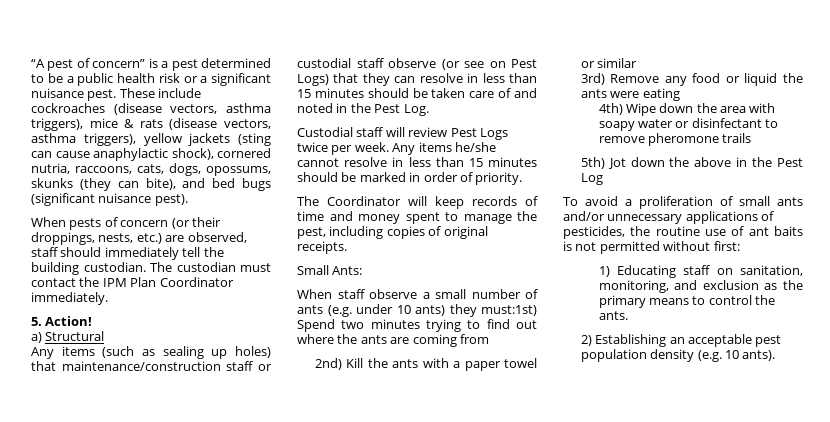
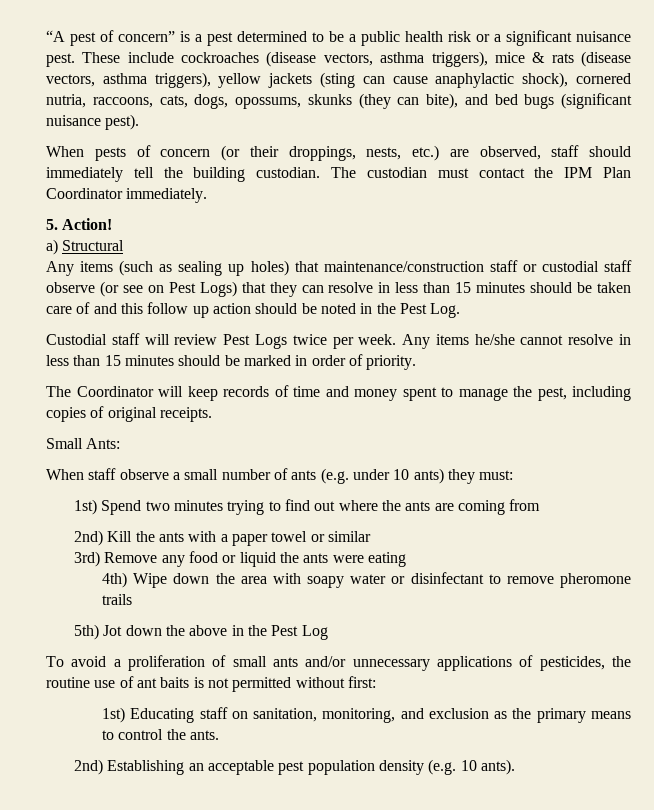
- Any items (such as sealing up holes) that maintenance/construction staff or custodial staff observe (or see on Pest Logs) that they can resolve in less than 15 minutes should be taken care of and noted in the Pest Log.
+ Any items (such as sealing up holes) that maintenance/construction staff or custodial staff observe (or see on Pest Logs) that they can resolve in less than 15 minutes should be taken care of and this follow up action should be noted in the Pest Log.
- When staff observe a small number of ants (e.g. under 10 ants) they must:1st) Spend two minutes trying to find out where the ants are coming from
+ When staff observe a small number of ants (e.g. under 10 ants) they must:
+ 1st) Spend two minutes trying to find out where the ants are coming from
- 1) Educating staff on sanitation, monitoring, and exclusion as the primary means to control the ants.
+ 1st) Educating staff on sanitation, monitoring, and exclusion as the primary means to control the ants.
- 2) Establishing an acceptable pest population density (e.g. 10 ants).
+ 2nd) Establishing an acceptable pest population density (e.g. 10 ants).

